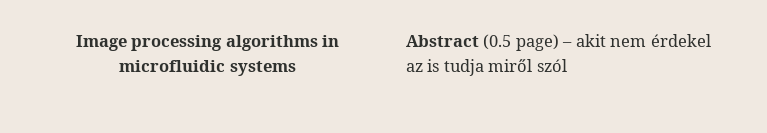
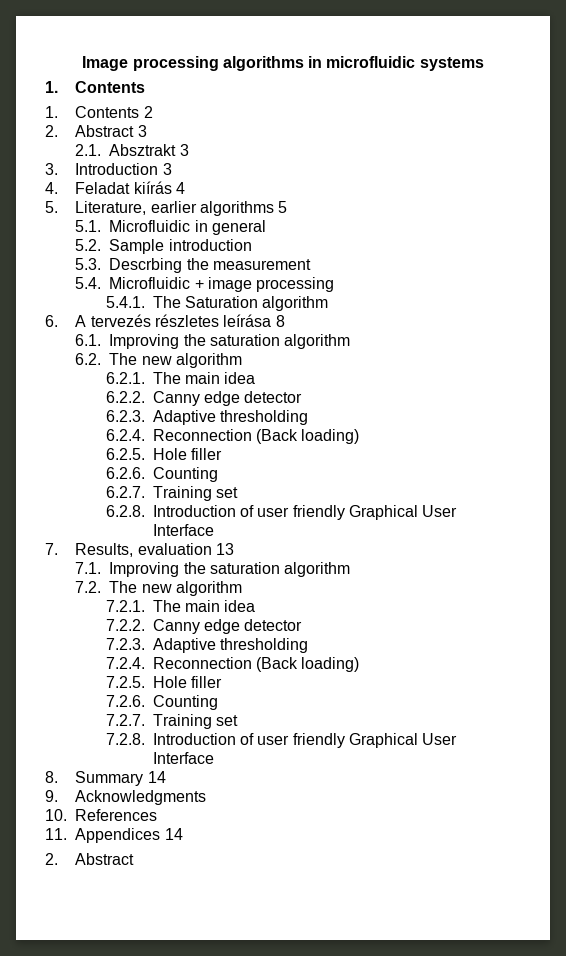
  Image processing algorithms in microfluidic systems
- Abstract (0.5 page) – akit nem érdekel az is tudja miről szól
+ 1. Contents
+ 1. Contents 2
+ 2. Abstract 3
+ 2.1. Absztrakt 3
+ 3. Introduction 3
+ 4. Feladat kiírás 4
+ 5. Literature, earlier algorithms 5
+ 5.1. Microfluidic in general
+ 5.2. Sample introduction
+ 5.3. Descrbing the measurement
+ 5.4. Microfluidic + image processing
+ 5.4.1. The Saturation algorithm
+ 6. A tervezés részletes leírása 8
+ 6.1. Improving the saturation algorithm
+ 6.2. The new algorithm
+ 6.2.1. The main idea
+ 6.2.2. Canny edge detector
+ 6.2.3. Adaptive thresholding
+ 6.2.4. Reconnection (Back loading)
+ 6.2.5. Hole filler
+ 6.2.6. Counting
+ 6.2.7. Training set
+ 6.2.8. Introduction of user friendly Graphical User Interface
+ 7. Results, evaluation 13
+ 7.1. Improving the saturation algorithm
+ 7.2. The new algorithm
+ 7.2.1. The main idea
+ 7.2.2. Canny edge detector
+ 7.2.3. Adaptive thresholding
+ 7.2.4. Reconnection (Back loading)
+ 7.2.5. Hole filler
+ 7.2.6. Counting
+ 7.2.7. Training set
+ 7.2.8. Introduction of user friendly Graphical User Interface
+ 8. Summary 14
+ 9. Acknowledgments
+ 10. References
+ 11. Appendices 14
+ 2. Abstract

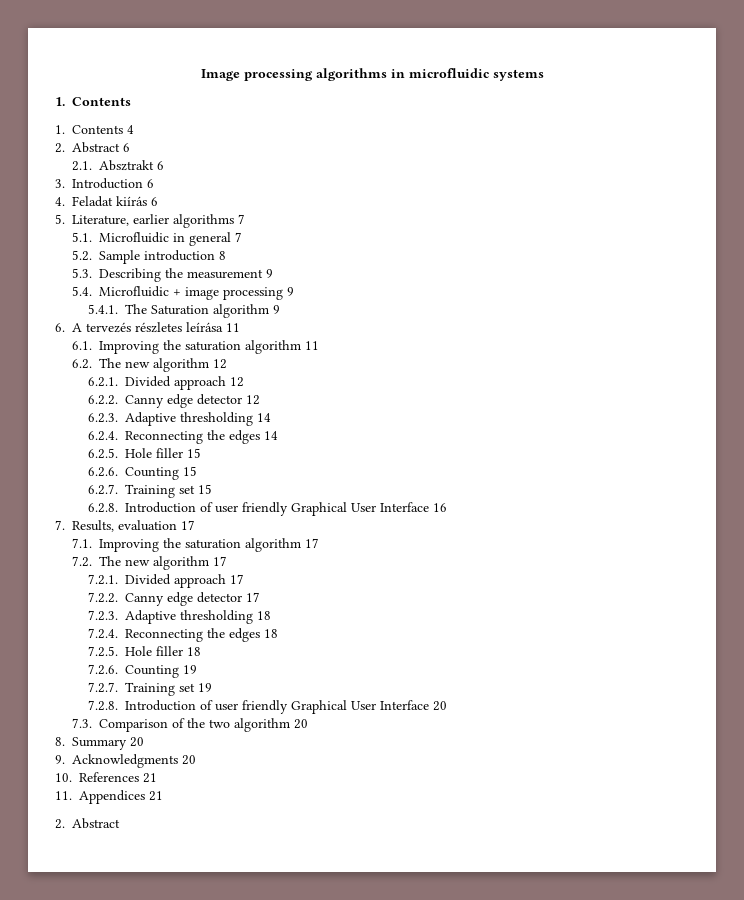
- 1. Contents 2
- 2. Abstract 3
+ 1. Contents 4
+ 2. Abstract 6
- 2.1. Absztrakt 3
+ 2.1. Absztrakt 6
- 3. Introduction 3
+ 3. Introduction 6
- 4. Feladat kiírás 4
+ 4. Feladat kiírás 6
- 5. Literature, earlier algorithms 5
+ 5. Literature, earlier algorithms 7
- 5.1. Microfluidic in general
+ 5.1. Microfluidic in general 7
- 5.2. Sample introduction
+ 5.2. Sample introduction 8
- 5.3. Descrbing the measurement
+ 5.3. Describing the measurement 9
- 5.4. Microfluidic + image processing
+ 5.4. Microfluidic + image processing 9
- 5.4.1. The Saturation algorithm
+ 5.4.1. The Saturation algorithm 9
- 6. A tervezés részletes leírása 8
+ 6. A tervezés részletes leírása 11
- 6.1. Improving the saturation algorithm
+ 6.1. Improving the saturation algorithm 11
- 6.2. The new algorithm
+ 6.2. The new algorithm 12
- 6.2.1. The main idea
+ 6.2.1. Divided approach 12
- 6.2.2. Canny edge detector
+ 6.2.2. Canny edge detector 12
- 6.2.3. Adaptive thresholding
+ 6.2.3. Adaptive thresholding 14
- 6.2.4. Reconnection (Back loading)
+ 6.2.4. Reconnecting the edges 14
- 6.2.5. Hole filler
+ 6.2.5. Hole filler 15
- 6.2.6. Counting
+ 6.2.6. Counting 15
- 6.2.7. Training set
+ 6.2.7. Training set 15
- 6.2.8. Introduction of user friendly Graphical User Interface
+ 6.2.8. Introduction of user friendly Graphical User Interface 16
- 7. Results, evaluation 13
+ 7. Results, evaluation 17
- 7.1. Improving the saturation algorithm
+ 7.1. Improving the saturation algorithm 17
- 7.2. The new algorithm
+ 7.2. The new algorithm 17
- 7.2.1. The main idea
+ 7.2.1. Divided approach 17
- 7.2.2. Canny edge detector
+ 7.2.2. Canny edge detector 17
- 7.2.3. Adaptive thresholding
+ 7.2.3. Adaptive thresholding 18
- 7.2.4. Reconnection (Back loading)
+ 7.2.4. Reconnecting the edges 18
- 7.2.5. Hole filler
+ 7.2.5. Hole filler 18
- 7.2.6. Counting
+ 7.2.6. Counting 19
- 7.2.7. Training set
+ 7.2.7. Training set 19
- 7.2.8. Introduction of user friendly Graphical User Interface
+ 7.2.8. Introduction of user friendly Graphical User Interface 20
+ 7.3. Comparison of the two algorithm 20
- 8. Summary 14
+ 8. Summary 20
- 9. Acknowledgments
+ 9. Acknowledgments 20
- 10. References
+ 10. References 21
- 11. Appendices 14
+ 11. Appendices 21

